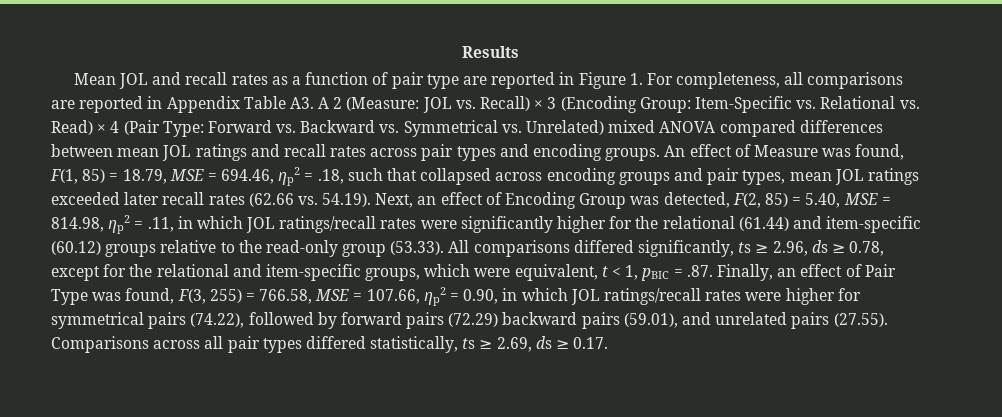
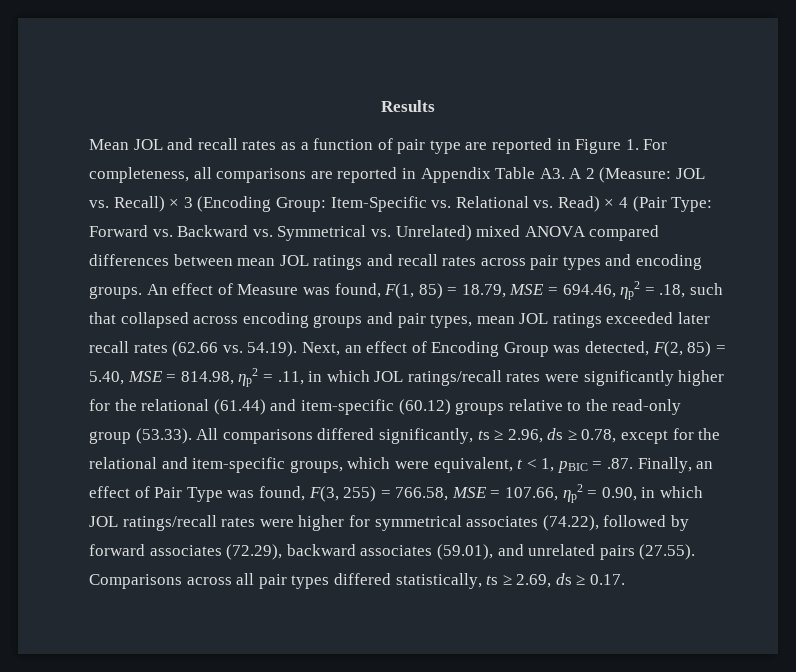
- An effect of Measure was found, F(1, 85) = 18.79, MSE = 694.46, ηp2 = .18, such that collapsed across encoding groups and pair types, mean JOL ratings exceeded later recall rates (62.66 vs. 54.19). Next, an effect of Encoding Group was detected, F(2, 85) = 5.40, MSE = 814.98, ηp2 = .11, in which JOL ratings/recall rates were significantly higher for the relational (61.44) and item-specific (60.12) groups relative to the read-only group (53.33). All comparisons differed significantly, ts ≥ 2.96, ds ≥ 0.78, except for the relational and item-specific groups, which were equivalent, t < 1, pBIC = .87. Finally, an effect of Pair Type was found, F(3, 255) = 766.58, MSE = 107.66, ηp2 = 0.90, in which JOL ratings/recall rates were higher for symmetrical pairs (74.22), followed by forward pairs (72.29) backward pairs (59.01), and unrelated pairs (27.55). Comparisons across all pair types differed statistically, ts ≥ 2.69, ds ≥ 0.17.
+ An effect of Measure was found, F(1, 85) = 18.79, MSE = 694.46, ηp2 = .18, such that collapsed across encoding groups and pair types, mean JOL ratings exceeded later recall rates (62.66 vs. 54.19). Next, an effect of Encoding Group was detected, F(2, 85) = 5.40, MSE = 814.98, ηp2 = .11, in which JOL ratings/recall rates were significantly higher for the relational (61.44) and item-specific (60.12) groups relative to the read-only group (53.33). All comparisons differed significantly, ts ≥ 2.96, ds ≥ 0.78, except for the relational and item-specific groups, which were equivalent, t < 1, pBIC = .87. Finally, an effect of Pair Type was found, F(3, 255) = 766.58, MSE = 107.66, ηp2 = 0.90, in which JOL ratings/recall rates were higher for symmetrical associates (74.22), followed by forward associates (72.29), backward associates (59.01), and unrelated pairs (27.55). Comparisons across all pair types differed statistically, ts ≥ 2.69, ds ≥ 0.17.

